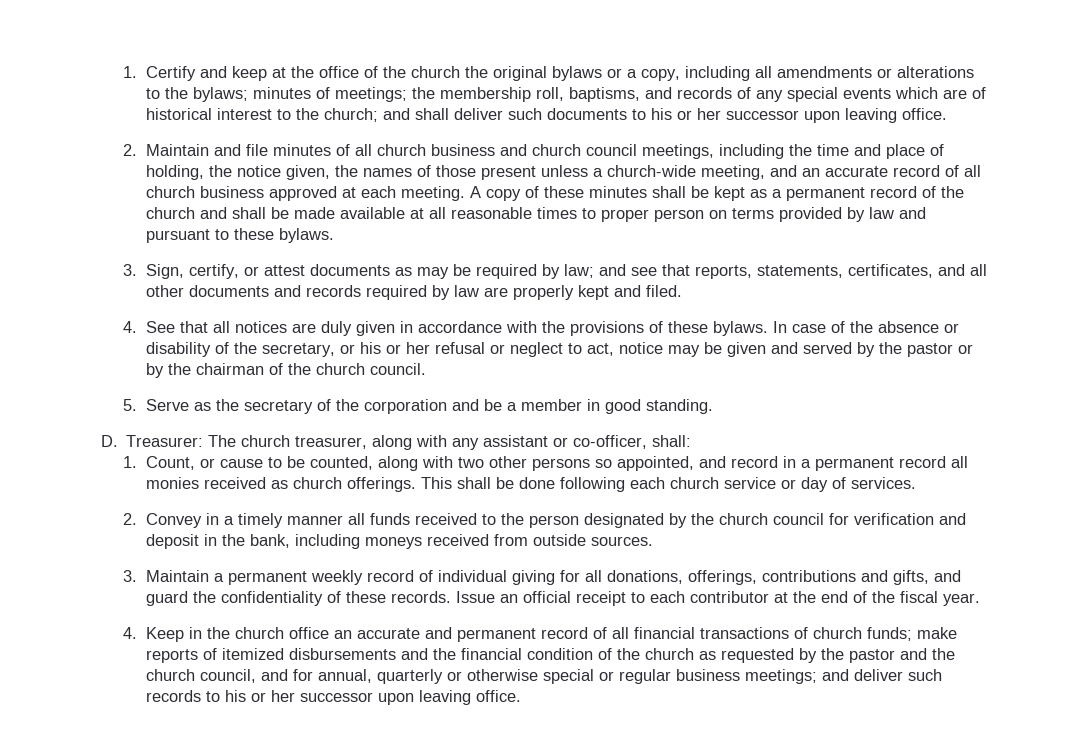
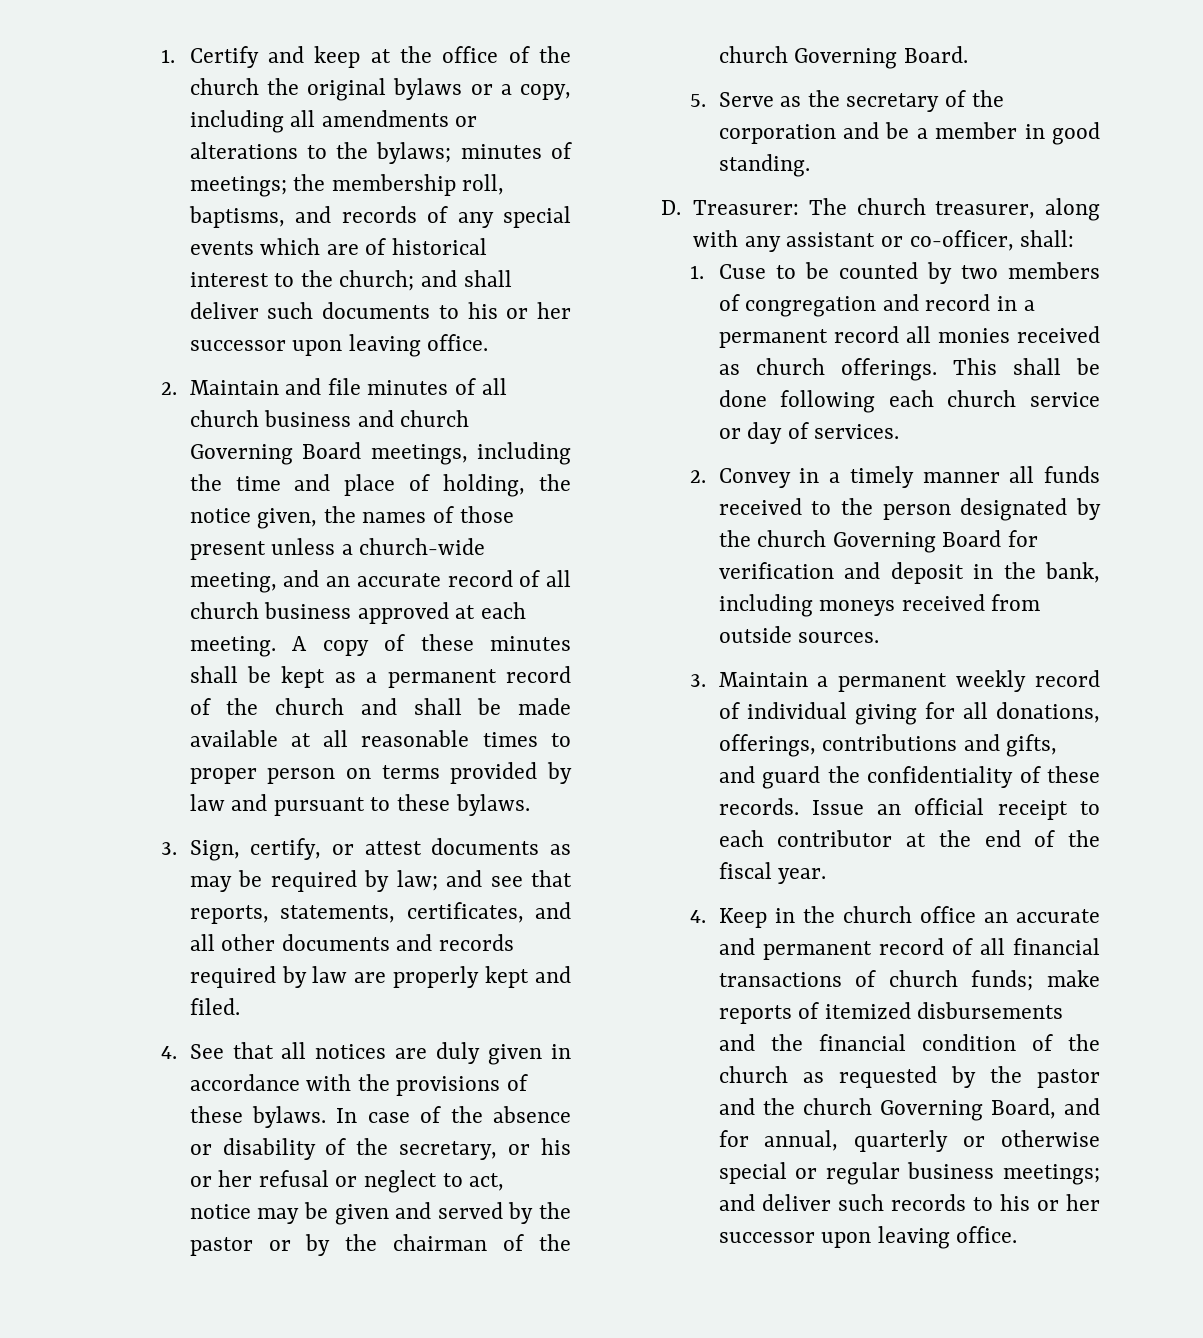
- 2. Maintain and file minutes of all church business and church council meetings, including the time and place of holding, the notice given, the names of those present unless a church-wide meeting, and an accurate record of all church business approved at each meeting.
+ 2. Maintain and file minutes of all church business and church Governing Board meetings, including the time and place of holding, the notice given, the names of those present unless a church-wide meeting, and an accurate record of all church business approved at each meeting.
- In case of the absence or disability of the secretary, or his or her refusal or neglect to act, notice may be given and served by the pastor or by the chairman of the church council.
+ In case of the absence or disability of the secretary, or his or her refusal or neglect to act, notice may be given and served by the pastor or by the chairman of the church Governing Board.
- 1. Count, or cause to be counted, along with two other persons so appointed, and record in a permanent record all monies received as church offerings.
+ 1. Cuse to be counted by two members of congregation and record in a permanent record all monies received as church offerings.
- 2. Convey in a timely manner all funds received to the person designated by the church council for verification and deposit in the bank, including moneys received from outside sources.
+ 2. Convey in a timely manner all funds received to the person designated by the church Governing Board for verification and deposit in the bank, including moneys received from outside sources.
- make reports of itemized disbursements and the financial condition of the church as requested by the pastor and the church council, and for annual, quarterly or otherwise special or regular business meetings;
+ make reports of itemized disbursements and the financial condition of the church as requested by the pastor and the church Governing Board, and for annual, quarterly or otherwise special or regular business meetings;

